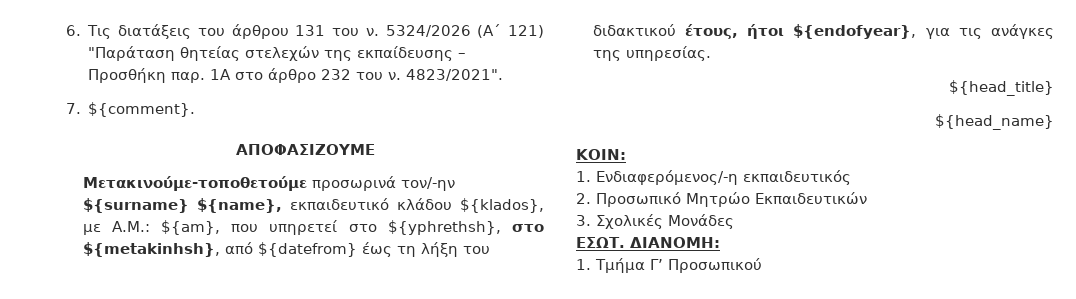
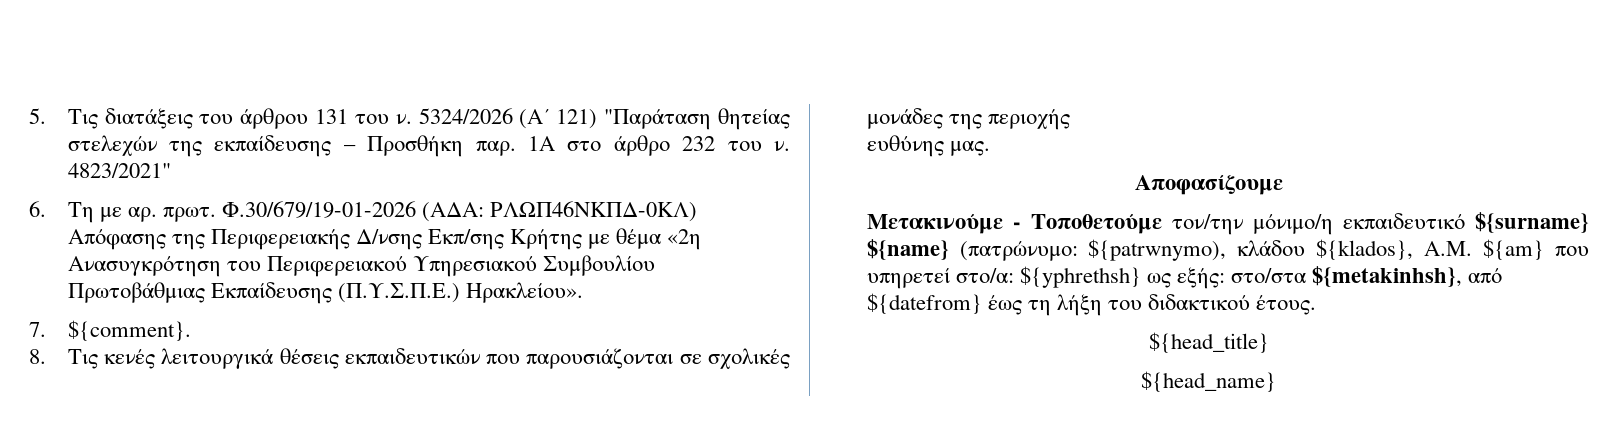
- 6. Τις διατάξεις του άρθρου 131 του ν.
+ 5. Τις διατάξεις του άρθρου 131 του ν.
- 4823/2021".
+ 4823/2021"
+ 6. Tη με αρ. πρωτ. Φ.30/679/19-01-2026 (ΑΔΑ: ΡΛΩΠ46ΝΚΠΔ-0ΚΛ) Απόφασης της Περιφερειακής Δ/νσης Εκπ/σης Κρήτης με θέμα «2η Ανασυγκρότηση του Περιφερειακού Υπηρεσιακού Συμβουλίου Πρωτοβάθμιας Εκπαίδευσης (Π.Υ.Σ.Π.Ε.) Ηρακλείου».
  7. ${comment}.
- ΑΠΟΦΑΣΙΖΟΥΜΕ
- Μετακινούμε-τοποθετούμε προσωρινά τον/-ην ${surname} ${name}, εκπαιδευτικό κλάδου ${klados}, με Α.Μ.: ${am}, που υπηρετεί στο ${yphrethsh}, στο ${metakinhsh}, από ${datefrom} έως τη λήξη του διδακτικού έτους, ήτοι ${endofyear}, για τις ανάγκες της υπηρεσίας.
+ 8. Τις κενές λειτουργικά θέσεις εκπαιδευτικών που παρουσιάζονται σε σχολικές μονάδες της περιοχής
+ ευθύνης μας.
+ Αποφασίζουμε
+ Μετακινούμε - Τοποθετούμε τον/την μόνιμο/η εκπαιδευτικό ${surname} ${name} (πατρώνυμο: ${patrwnymo), κλάδου ${klados}, Α.Μ. ${am} που υπηρετεί στο/α: ${yphrethsh} ως εξής: στο/στα ${metakinhsh}, από ${datefrom} έως τη λήξη του διδακτικού έτους.
  ${head_title}
  ${head_name}
- ΚΟΙΝ:
- 1. Ενδιαφερόμενος/-η εκπαιδευτικός
- 2. Προσωπικό Μητρώο Εκπαιδευτικών
- 3. Σχολικές Μονάδες
- ΕΣΩΤ. ΔΙΑΝΟΜΗ:
- 1. Τμήμα Γ’ Προσωπικού

